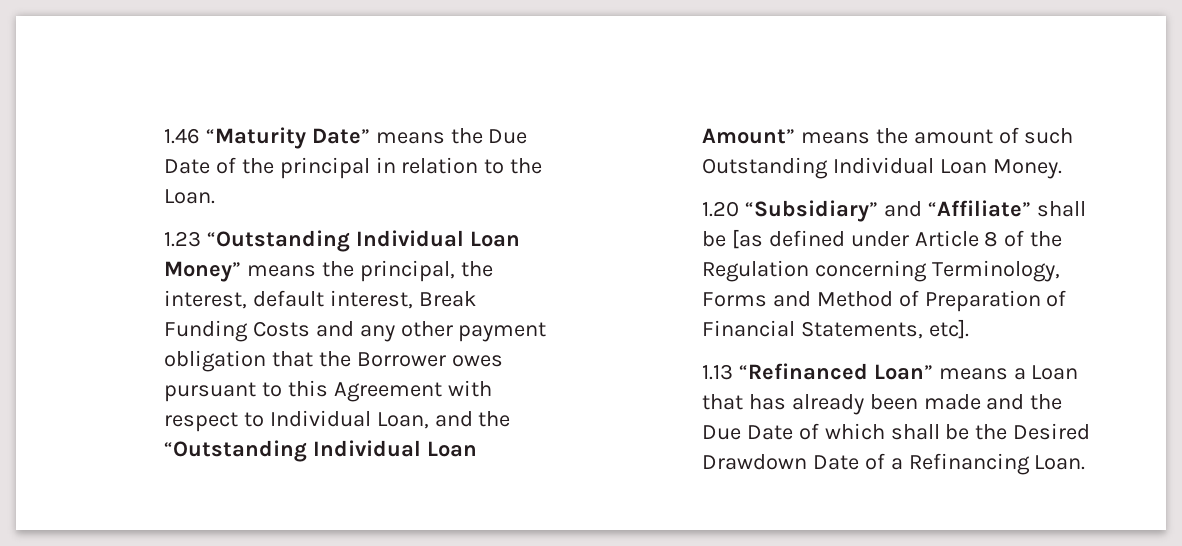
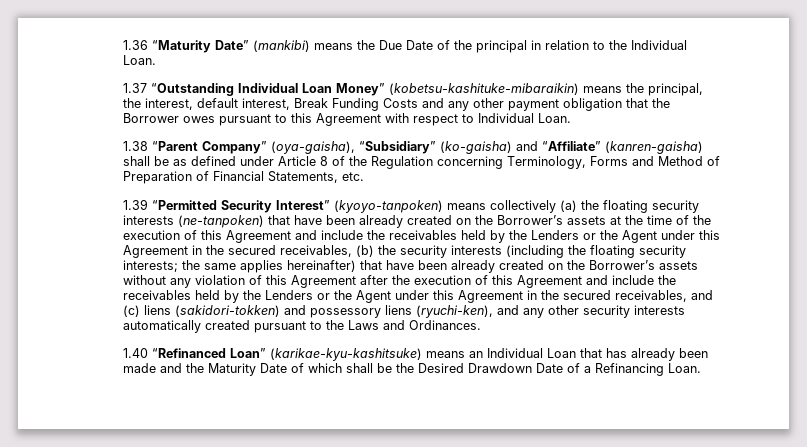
- 1.46 “Maturity Date” means the Due Date of the principal in relation to the Loan.
- 1.23 “Outstanding Individual Loan Money” means the principal, the interest, default interest, Break Funding Costs and any other payment obligation that the Borrower owes pursuant to this Agreement with respect to Individual Loan, and the “Outstanding Individual Loan Amount” means the amount of such Outstanding Individual Loan Money.
- 1.20 “Subsidiary” and “Affiliate” shall be [as defined under Article 8 of the Regulation concerning Terminology, Forms and Method of Preparation of Financial Statements, etc].
- 1.13 “Refinanced Loan” means a Loan that has already been made and the Due Date of which shall be the Desired Drawdown Date of a Refinancing Loan.
+ 1.36 “Maturity Date” (mankibi) means the Due Date of the principal in relation to the Individual Loan.
+ 1.37 “Outstanding Individual Loan Money” (kobetsu-kashituke-mibaraikin) means the principal, the interest, default interest, Break Funding Costs and any other payment obligation that the Borrower owes pursuant to this Agreement with respect to Individual Loan.
+ 1.38 “Parent Company” (oya-gaisha), “Subsidiary” (ko-gaisha) and “Affiliate” (kanren-gaisha) shall be as defined under Article 8 of the Regulation concerning Terminology, Forms and Method of Preparation of Financial Statements, etc.
+ 1.39 “Permitted Security Interest” (kyoyo-tanpoken) means collectively (a) the floating security interests (ne-tanpoken) that have been already created on the Borrower’s assets at the time of the execution of this Agreement and include the receivables held by the Lenders or the Agent under this Agreement in the secured receivables, (b) the security interests (including the floating security interests; the same applies hereinafter) that have been already created on the Borrower’s assets without any violation of this Agreement after the execution of this Agreement and include the receivables held by the Lenders or the Agent under this Agreement in the secured receivables, and (c) liens (sakidori-tokken) and possessory liens (ryuchi-ken), and any other security interests automatically created pursuant to the Laws and Ordinances.
+ 1.40 “Refinanced Loan” (karikae-kyu-kashitsuke) means an Individual Loan that has already been made and the Maturity Date of which shall be the Desired Drawdown Date of a Refinancing Loan.

